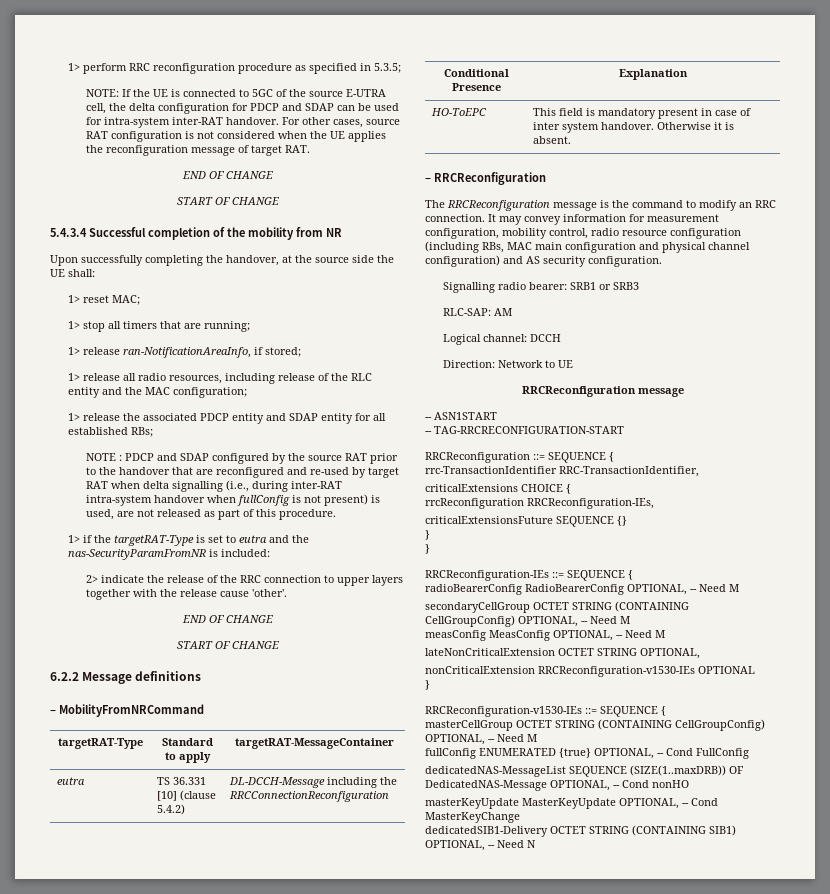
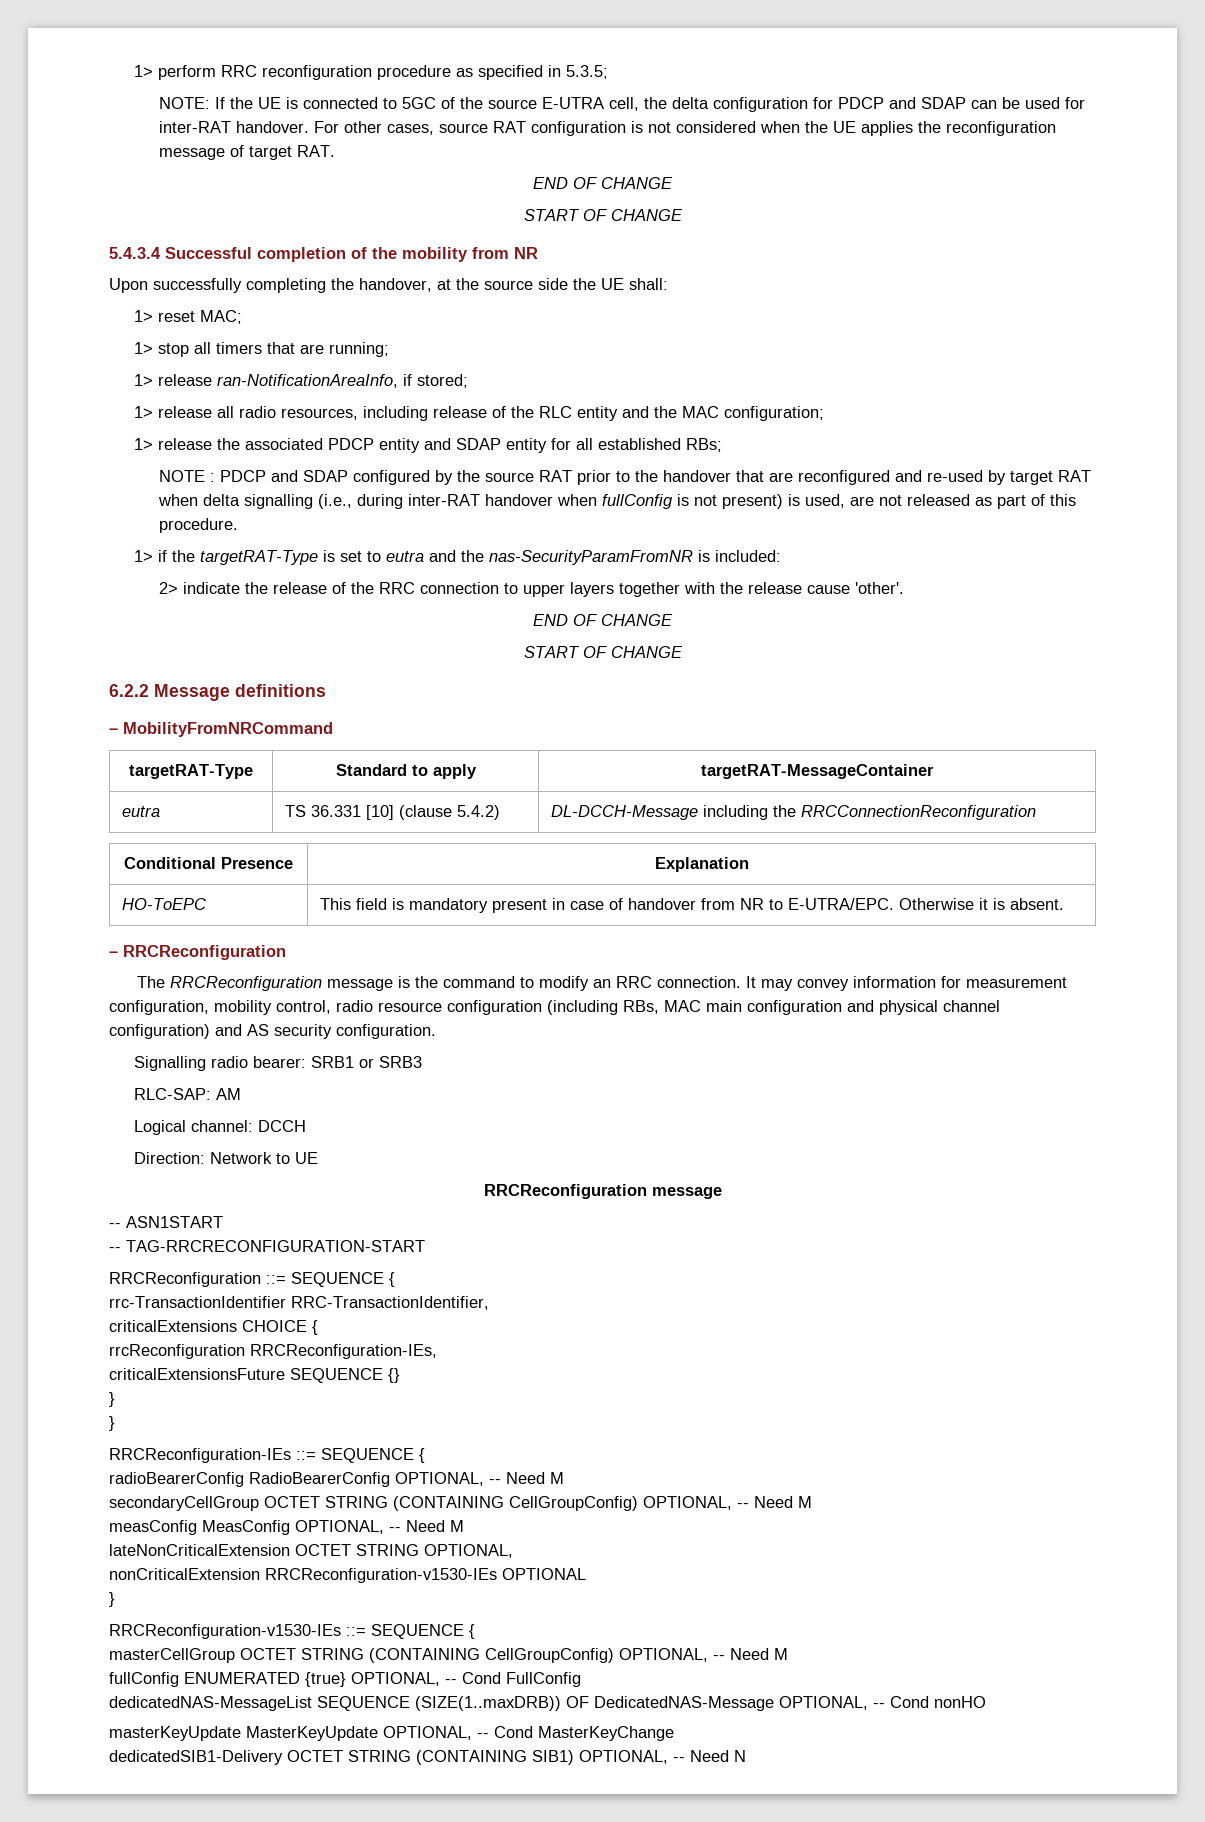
- NOTE: If the UE is connected to 5GC of the source E-UTRA cell, the delta configuration for PDCP and SDAP can be used for intra-system inter-RAT handover.
+ NOTE: If the UE is connected to 5GC of the source E-UTRA cell, the delta configuration for PDCP and SDAP can be used for inter-RAT handover.
- NOTE : PDCP and SDAP configured by the source RAT prior to the handover that are reconfigured and re-used by target RAT when delta signalling (i.e., during inter-RAT intra-system handover when fullConfig is not present) is used, are not released as part of this procedure.
+ NOTE : PDCP and SDAP configured by the source RAT prior to the handover that are reconfigured and re-used by target RAT when delta signalling (i.e., during inter-RAT handover when fullConfig is not present) is used, are not released as part of this procedure.
- HO-ToEPC | This field is mandatory present in case of inter system handover. Otherwise it is absent.
+ HO-ToEPC | This field is mandatory present in case of handover from NR to E-UTRA/EPC. Otherwise it is absent.

